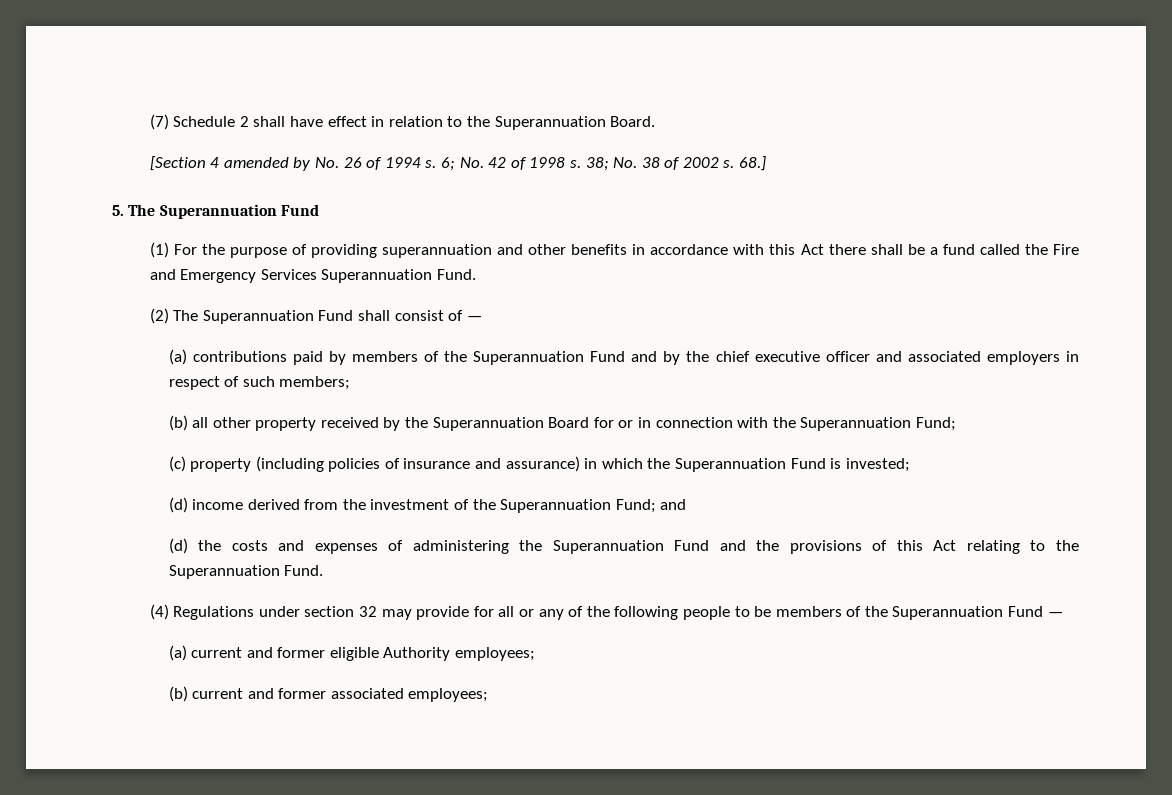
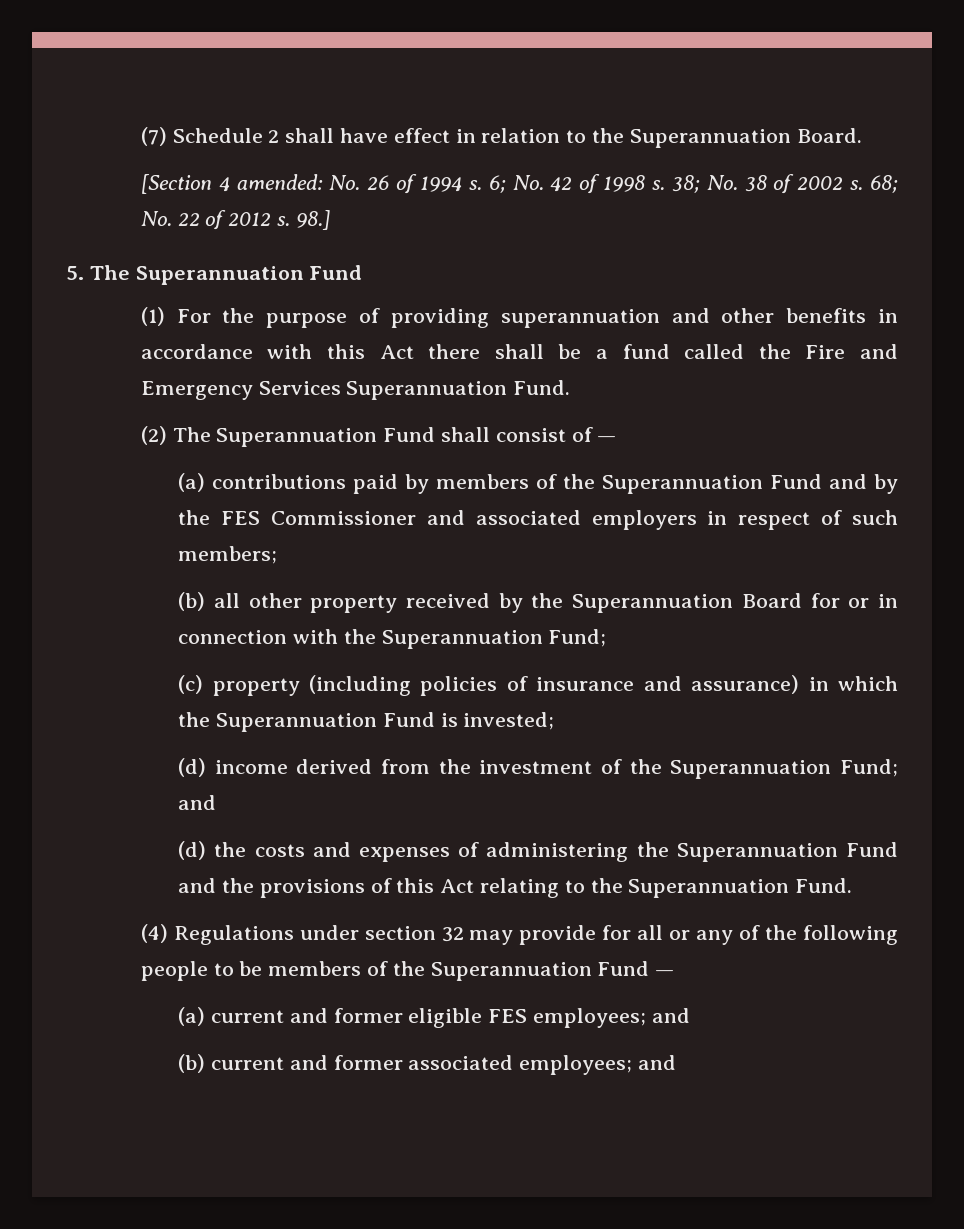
- [Section 4 amended by No. 26 of 1994 s.
+ [Section 4 amended: No. 26 of 1994 s.
- 68.]
+ 68; No. 22 of 2012 s. 98.]
- (a) contributions paid by members of the Superannuation Fund and by the chief executive officer and associated employers in respect of such members;
+ (a) contributions paid by members of the Superannuation Fund and by the FES Commissioner and associated employers in respect of such members;
- (a) current and former eligible Authority employees;
+ (a) current and former eligible FES employees; and
- (b) current and former associated employees;
+ (b) current and former associated employees; and

